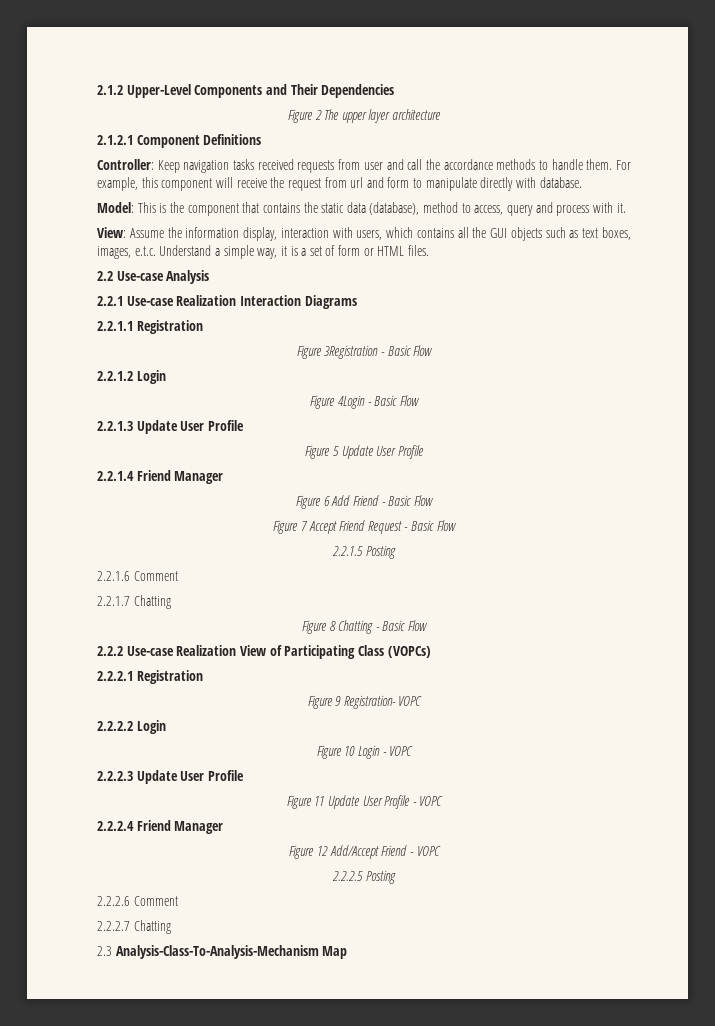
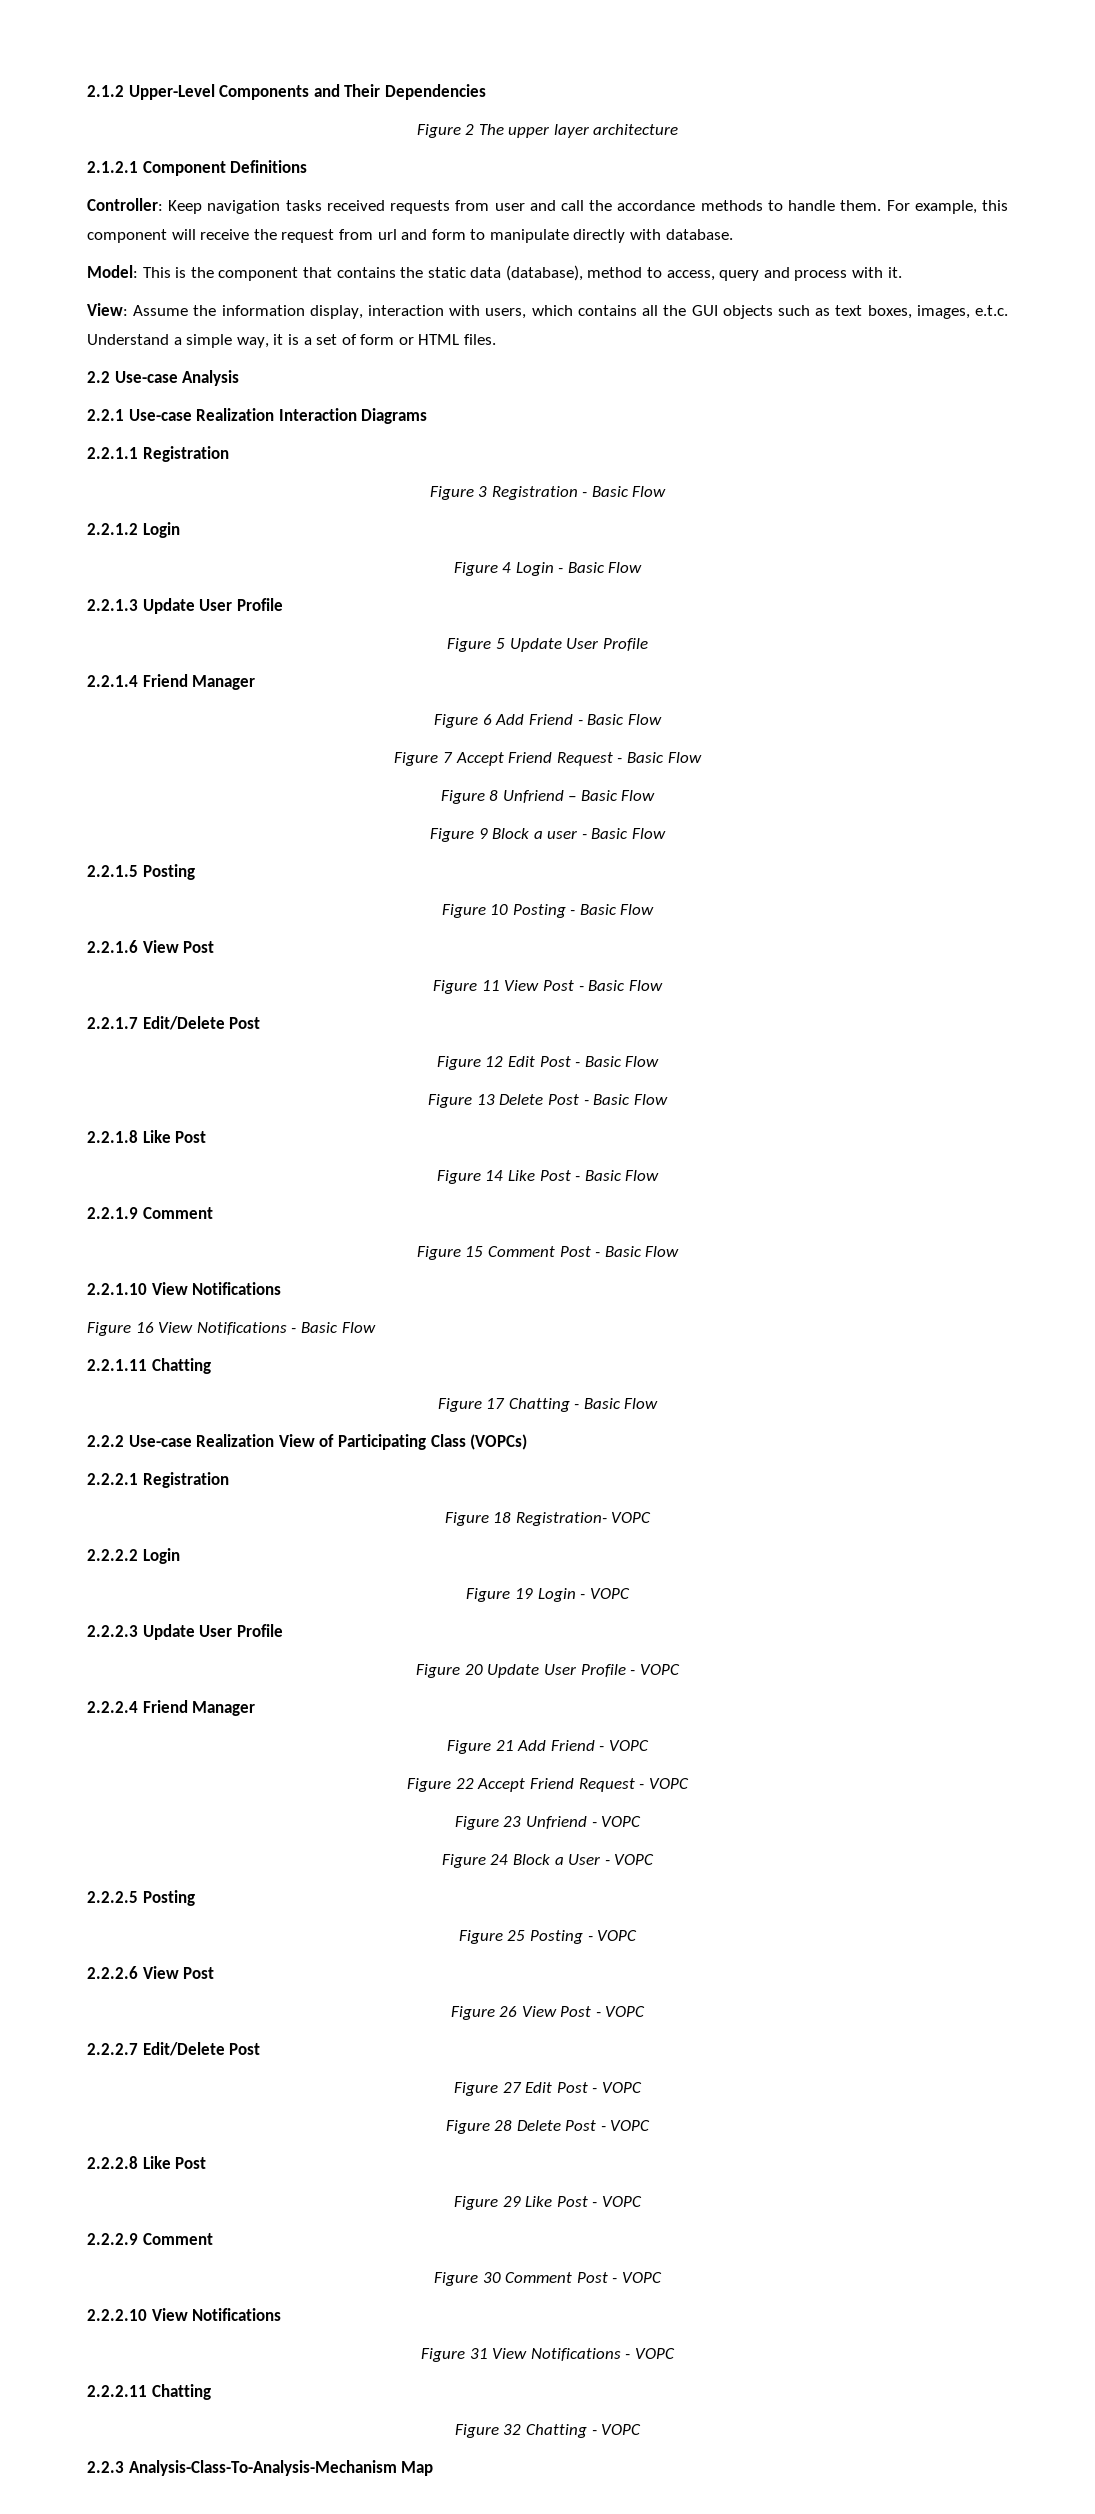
- Figure 3Registration - Basic Flow
+ Figure 3 Registration - Basic Flow
- Figure 4Login - Basic Flow
+ Figure 4 Login - Basic Flow
+ Figure 8 Unfriend – Basic Flow
+ Figure 9 Block a user - Basic Flow
  2.2.1.5 Posting
- 2.2.1.6 Comment
- 2.2.1.7 Chatting
- Figure 8 Chatting - Basic Flow
+ Figure 10 Posting - Basic Flow
+ 2.2.1.6 View Post
+ Figure 11 View Post - Basic Flow
+ 2.2.1.7 Edit/Delete Post
+ Figure 12 Edit Post - Basic Flow
+ Figure 13 Delete Post - Basic Flow
+ 2.2.1.8 Like Post
+ Figure 14 Like Post - Basic Flow
+ 2.2.1.9 Comment
+ Figure 15 Comment Post - Basic Flow
+ 2.2.1.10 View Notifications
+ Figure 16 View Notifications - Basic Flow
+ 2.2.1.11 Chatting
+ Figure 17 Chatting - Basic Flow
- Figure 9 Registration- VOPC
+ Figure 18 Registration- VOPC
- Figure 10 Login - VOPC
+ Figure 19 Login - VOPC
- Figure 11 Update User Profile - VOPC
+ Figure 20 Update User Profile - VOPC
- Figure 12 Add/Accept Friend - VOPC
+ Figure 21 Add Friend - VOPC
+ Figure 22 Accept Friend Request - VOPC
+ Figure 23 Unfriend - VOPC
+ Figure 24 Block a User - VOPC
  2.2.2.5 Posting
- 2.2.2.6 Comment
- 2.2.2.7 Chatting
- 2.3 Analysis-Class-To-Analysis-Mechanism Map
+ Figure 25 Posting - VOPC
+ 2.2.2.6 View Post
+ Figure 26 View Post - VOPC
+ 2.2.2.7 Edit/Delete Post
+ Figure 27 Edit Post - VOPC
+ Figure 28 Delete Post - VOPC
+ 2.2.2.8 Like Post
+ Figure 29 Like Post - VOPC
+ 2.2.2.9 Comment
+ Figure 30 Comment Post - VOPC
+ 2.2.2.10 View Notifications
+ Figure 31 View Notifications - VOPC
+ 2.2.2.11 Chatting
+ Figure 32 Chatting - VOPC
+ 2.2.3 Analysis-Class-To-Analysis-Mechanism Map

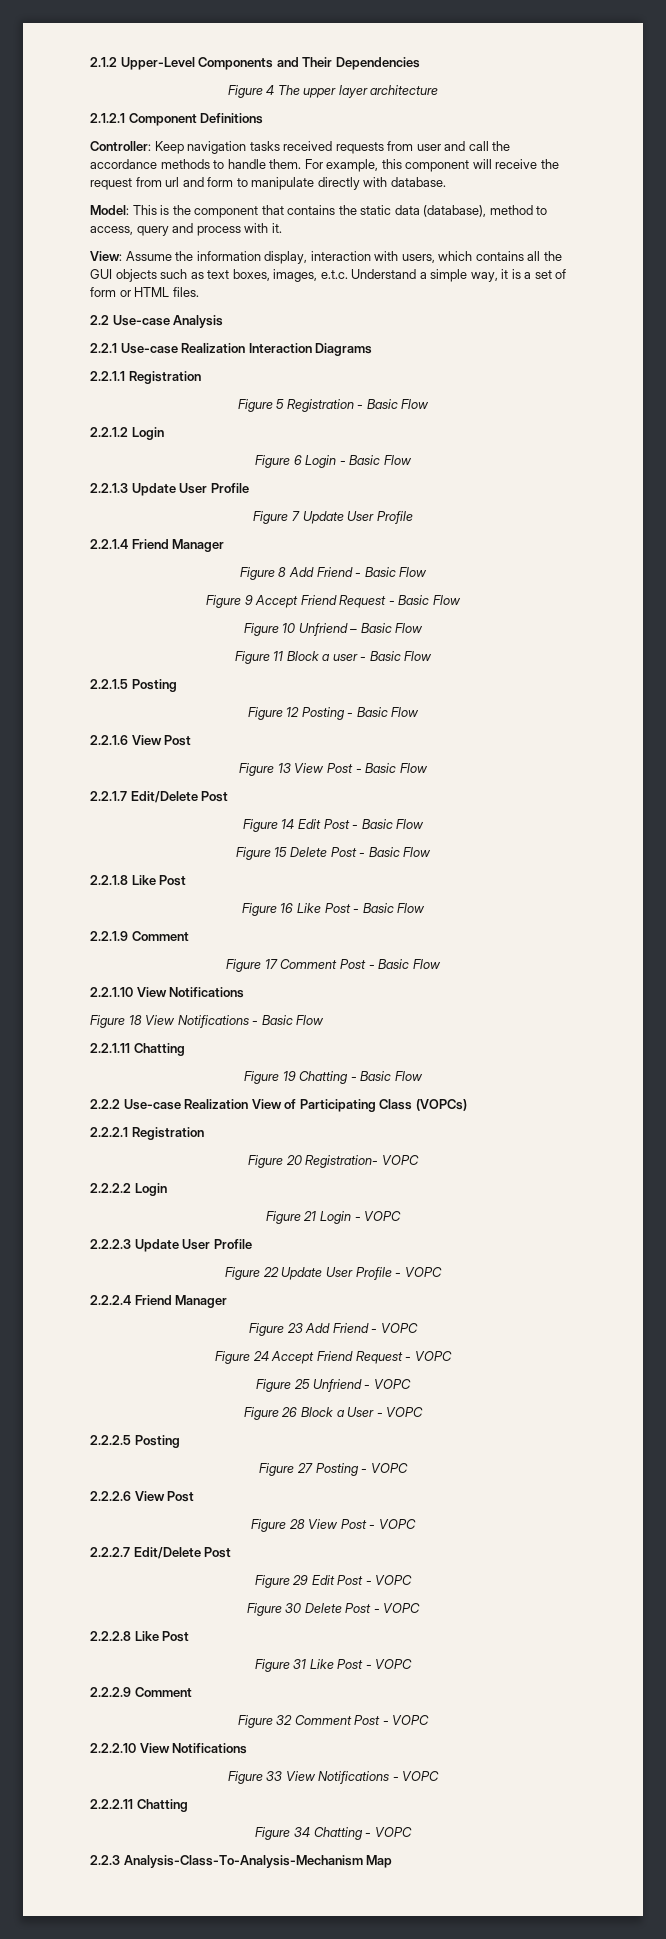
- Figure 2 The upper layer architecture
+ Figure 4 The upper layer architecture
- Figure 3 Registration - Basic Flow
+ Figure 5 Registration - Basic Flow
- Figure 4 Login - Basic Flow
+ Figure 6 Login - Basic Flow
- Figure 5 Update User Profile
+ Figure 7 Update User Profile
- Figure 6 Add Friend - Basic Flow
+ Figure 8 Add Friend - Basic Flow
- Figure 7 Accept Friend Request - Basic Flow
+ Figure 9 Accept Friend Request - Basic Flow
- Figure 8 Unfriend – Basic Flow
+ Figure 10 Unfriend – Basic Flow
- Figure 9 Block a user - Basic Flow
+ Figure 11 Block a user - Basic Flow
- Figure 10 Posting - Basic Flow
+ Figure 12 Posting - Basic Flow
- Figure 11 View Post - Basic Flow
+ Figure 13 View Post - Basic Flow
- Figure 12 Edit Post - Basic Flow
+ Figure 14 Edit Post - Basic Flow
- Figure 13 Delete Post - Basic Flow
+ Figure 15 Delete Post - Basic Flow
- Figure 14 Like Post - Basic Flow
+ Figure 16 Like Post - Basic Flow
- Figure 15 Comment Post - Basic Flow
+ Figure 17 Comment Post - Basic Flow
- Figure 16 View Notifications - Basic Flow
+ Figure 18 View Notifications - Basic Flow
- Figure 17 Chatting - Basic Flow
+ Figure 19 Chatting - Basic Flow
- Figure 18 Registration- VOPC
+ Figure 20 Registration- VOPC
- Figure 19 Login - VOPC
+ Figure 21 Login - VOPC
- Figure 20 Update User Profile - VOPC
+ Figure 22 Update User Profile - VOPC
- Figure 21 Add Friend - VOPC
+ Figure 23 Add Friend - VOPC
- Figure 22 Accept Friend Request - VOPC
+ Figure 24 Accept Friend Request - VOPC
- Figure 23 Unfriend - VOPC
+ Figure 25 Unfriend - VOPC
- Figure 24 Block a User - VOPC
+ Figure 26 Block a User - VOPC
- Figure 25 Posting - VOPC
+ Figure 27 Posting - VOPC
- Figure 26 View Post - VOPC
+ Figure 28 View Post - VOPC
- Figure 27 Edit Post - VOPC
+ Figure 29 Edit Post - VOPC
- Figure 28 Delete Post - VOPC
+ Figure 30 Delete Post - VOPC
- Figure 29 Like Post - VOPC
+ Figure 31 Like Post - VOPC
- Figure 30 Comment Post - VOPC
+ Figure 32 Comment Post - VOPC
- Figure 31 View Notifications - VOPC
+ Figure 33 View Notifications - VOPC
- Figure 32 Chatting - VOPC
+ Figure 34 Chatting - VOPC

